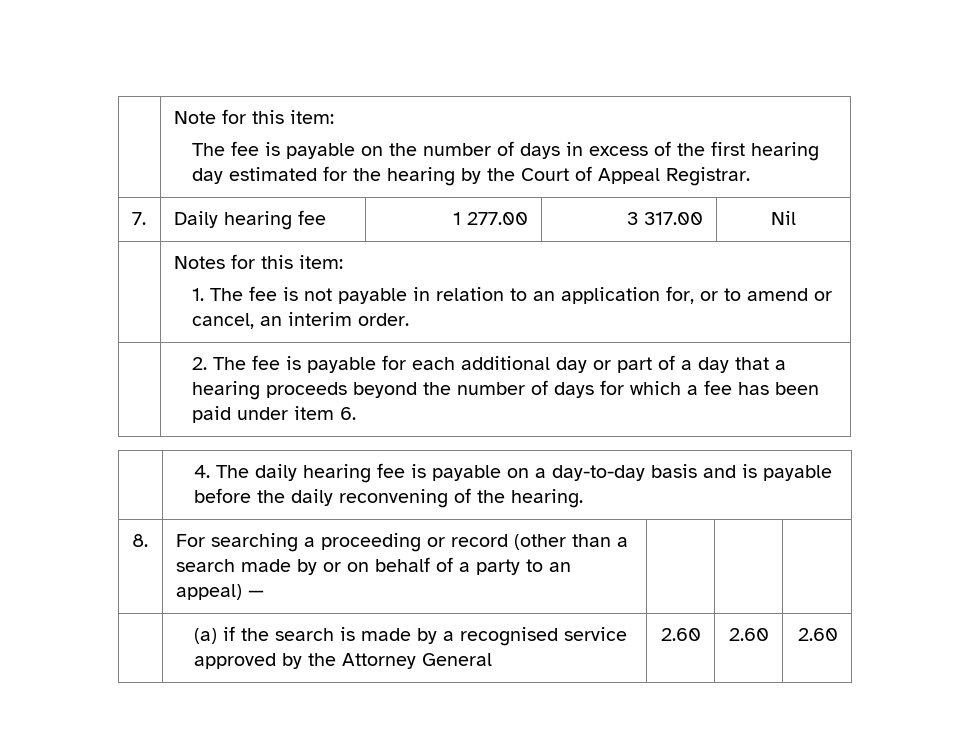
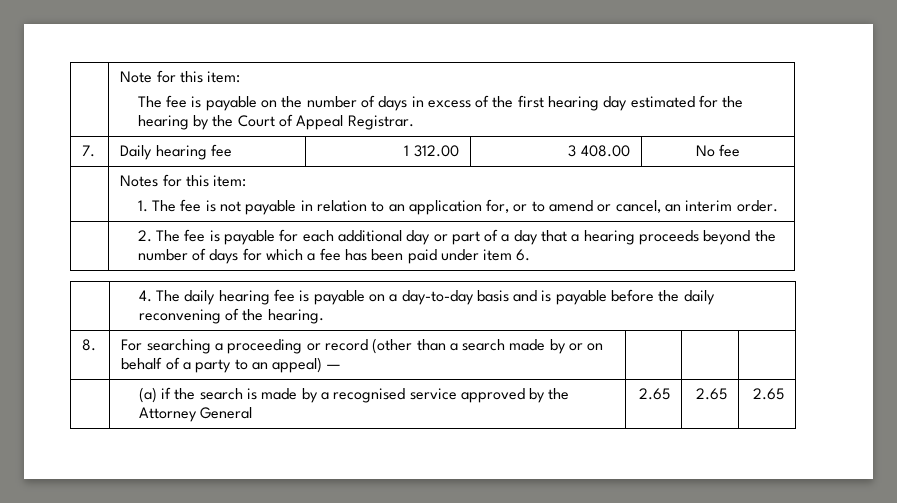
- 7. | Daily hearing fee | 1 277.00 | 3 317.00 | Nil
+ 7. | Daily hearing fee | 1 312.00 | 3 408.00 | No fee
- | (a) if the search is made by a recognised service approved by the Attorney General | 2.60 | 2.60 | 2.60
+ | (a) if the search is made by a recognised service approved by the Attorney General | 2.65 | 2.65 | 2.65

